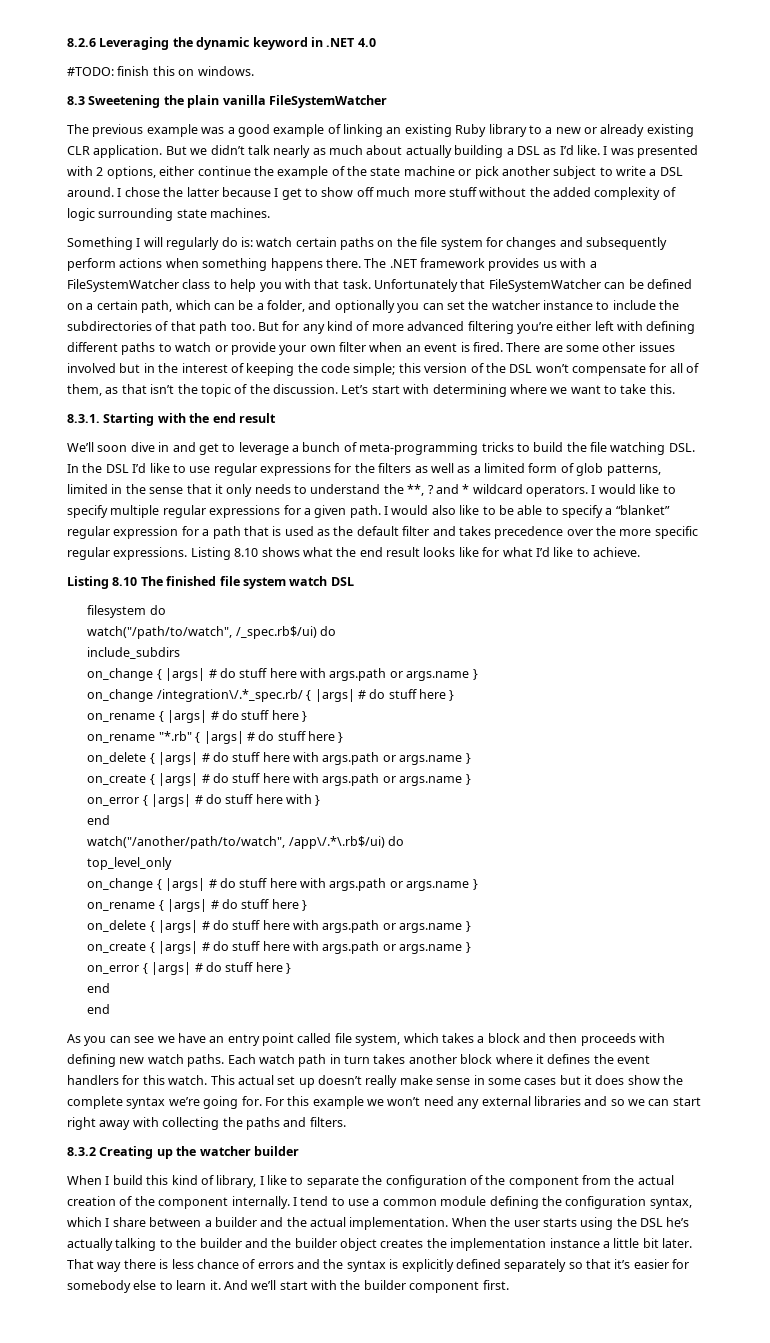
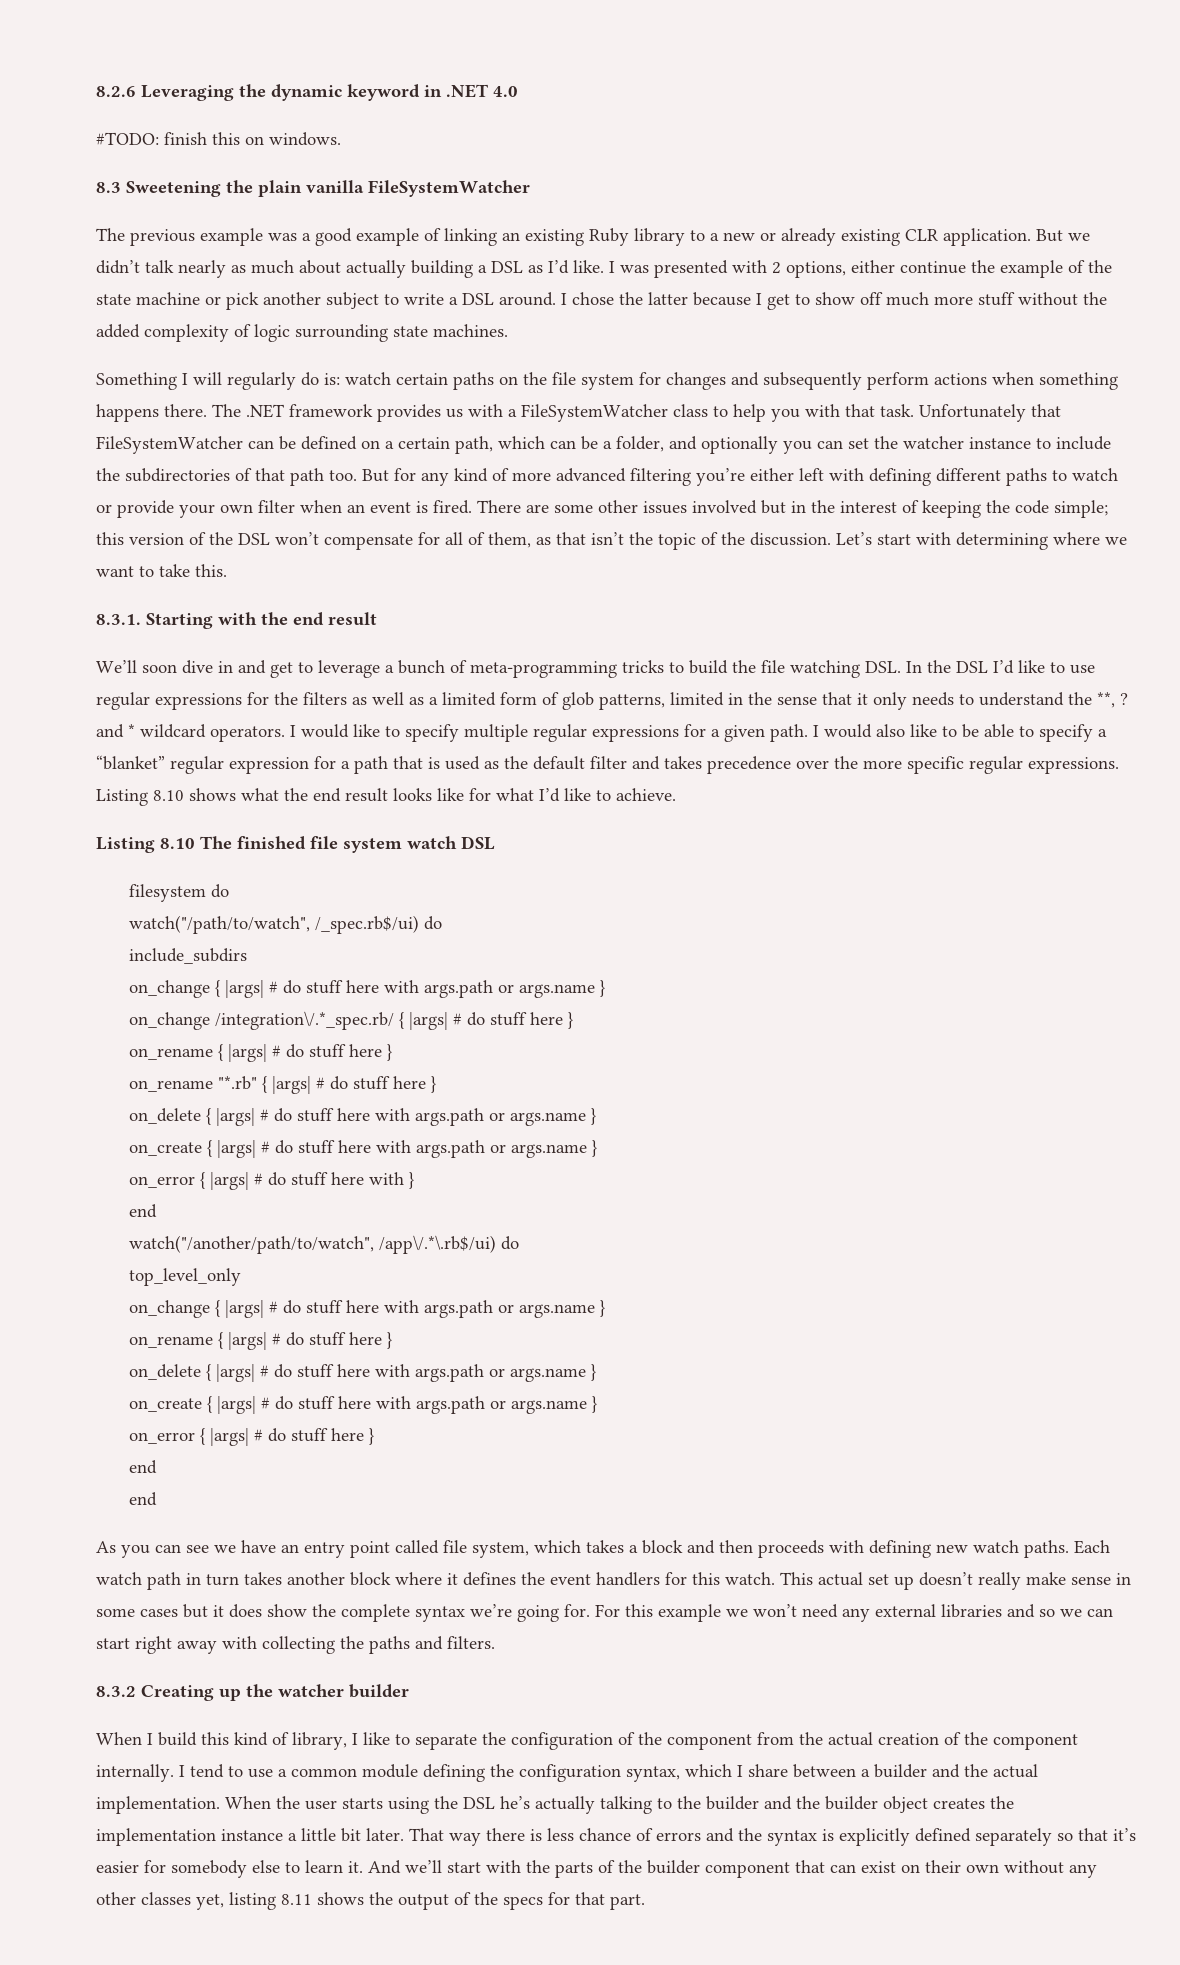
- And we’ll start with the builder component first.
+ And we’ll start with the parts of the builder component that can exist on their own without any other classes yet, listing 8.11 shows the output of the specs for that part.

